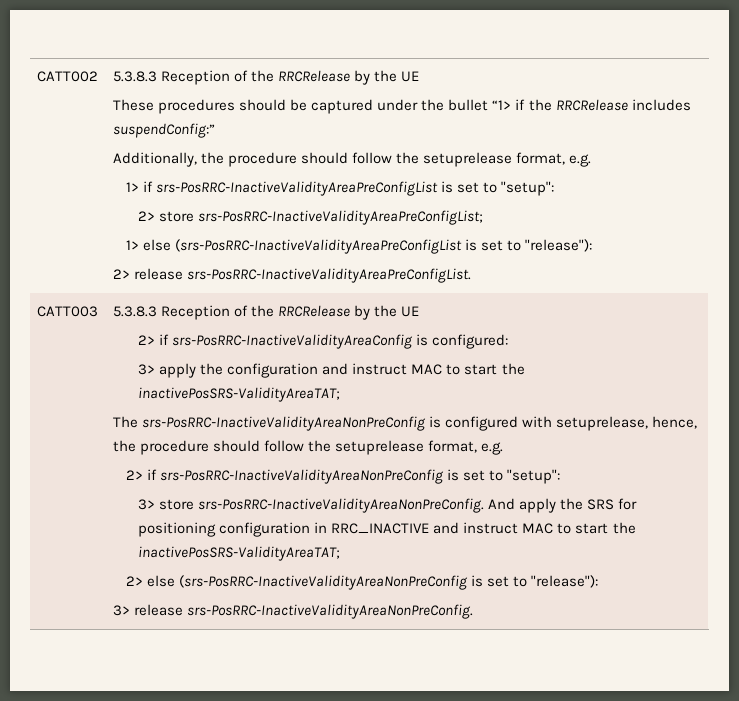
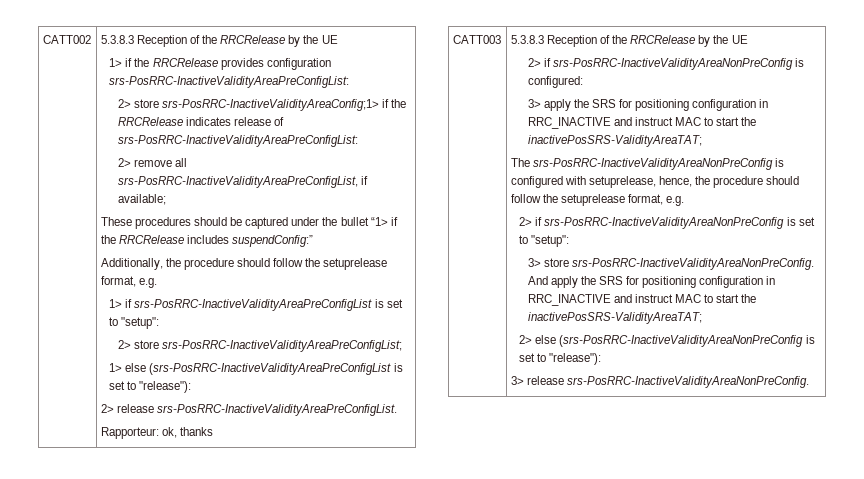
+ 1> if the RRCRelease provides configuration srs-PosRRC-InactiveValidityAreaPreConfigList:
+ 2> store srs-PosRRC-InactiveValidityAreaConfig;1> if the RRCRelease indicates release of srs-PosRRC-InactiveValidityAreaPreConfigList:
+ 2> remove all srs-PosRRC-InactiveValidityAreaPreConfigList, if available;
+ Rapporteur: ok, thanks
- 2> if srs-PosRRC-InactiveValidityAreaConfig is configured:
+ 2> if srs-PosRRC-InactiveValidityAreaNonPreConfig is configured:
- 3> apply the configuration and instruct MAC to start the inactivePosSRS-ValidityAreaTAT;
+ 3> apply the SRS for positioning configuration in RRC_INACTIVE and instruct MAC to start the inactivePosSRS-ValidityAreaTAT;

